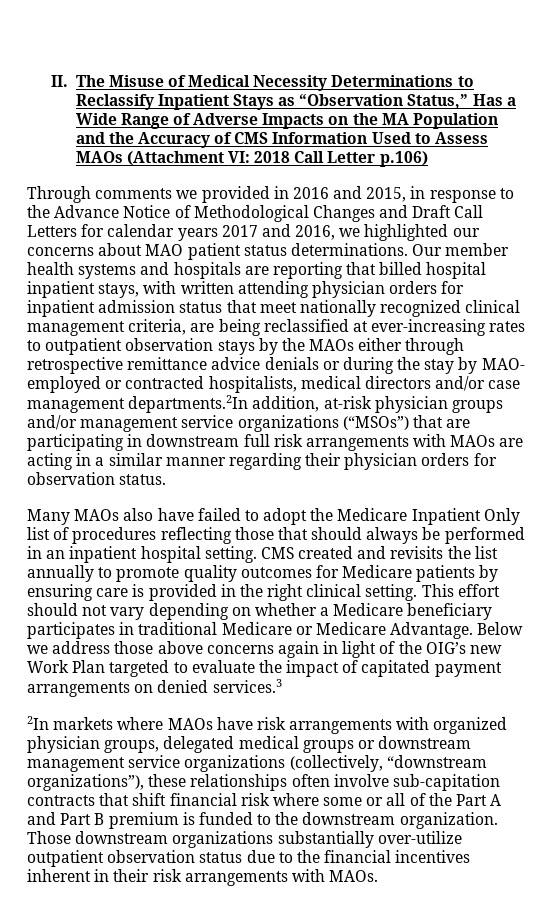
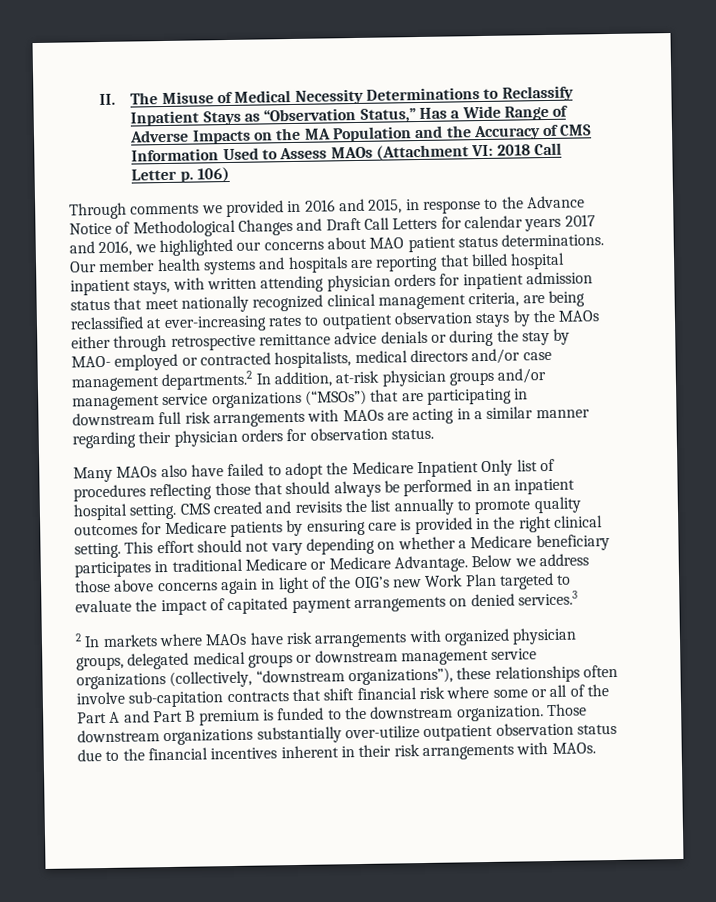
- II. The Misuse of Medical Necessity Determinations to Reclassify Inpatient Stays as “Observation Status,” Has a Wide Range of Adverse Impacts on the MA Population and the Accuracy of CMS Information Used to Assess MAOs (Attachment VI: 2018 Call Letter p.106)
+ II. The Misuse of Medical Necessity Determinations to Reclassify Inpatient Stays as “Observation Status,” Has a Wide Range of Adverse Impacts on the MA Population and the Accuracy of CMS Information Used to Assess MAOs (Attachment VI: 2018 Call Letter p. 106)
- Our member health systems and hospitals are reporting that billed hospital inpatient stays, with written attending physician orders for inpatient admission status that meet nationally recognized clinical management criteria, are being reclassified at ever-increasing rates to outpatient observation stays by the MAOs either through retrospective remittance advice denials or during the stay by MAO- employed or contracted hospitalists, medical directors and/or case management departments.2In addition, at-risk physician groups and/or management service organizations (“MSOs”) that are participating in downstream full risk arrangements with MAOs are acting in a similar manner regarding their physician orders for observation status.
+ Our member health systems and hospitals are reporting that billed hospital inpatient stays, with written attending physician orders for inpatient admission status that meet nationally recognized clinical management criteria, are being reclassified at ever-increasing rates to outpatient observation stays by the MAOs either through retrospective remittance advice denials or during the stay by MAO- employed or contracted hospitalists, medical directors and/or case management departments.2 In addition, at-risk physician groups and/or management service organizations (“MSOs”) that are participating in downstream full risk arrangements with MAOs are acting in a similar manner regarding their physician orders for observation status.
- 2In markets where MAOs have risk arrangements with organized physician groups, delegated medical groups or downstream management service organizations (collectively, “downstream organizations”), these relationships often involve sub-capitation contracts that shift financial risk where some or all of the Part A and Part B premium is funded to the downstream organization.
+ 2 In markets where MAOs have risk arrangements with organized physician groups, delegated medical groups or downstream management service organizations (collectively, “downstream organizations”), these relationships often involve sub-capitation contracts that shift financial risk where some or all of the Part A and Part B premium is funded to the downstream organization.

